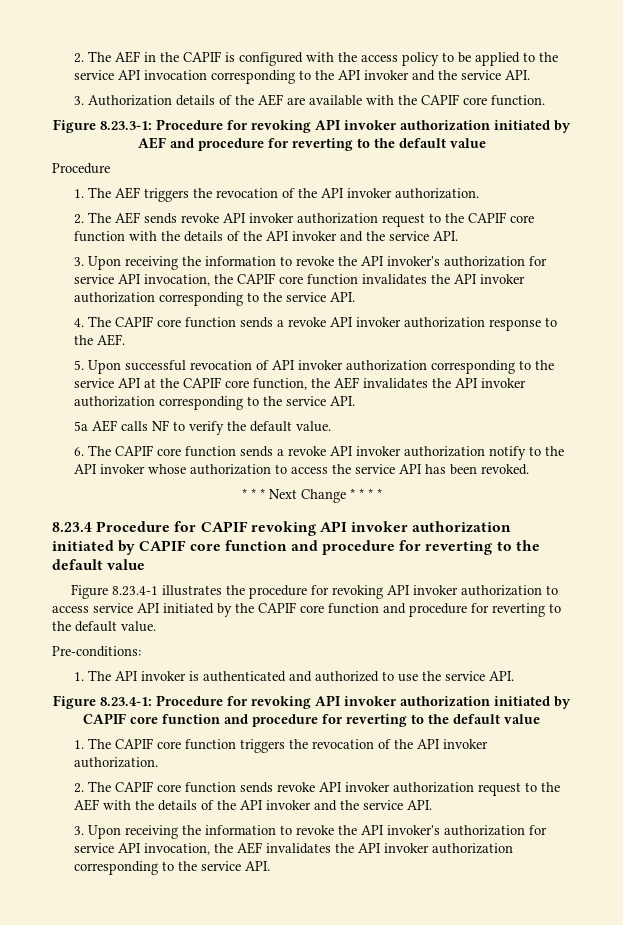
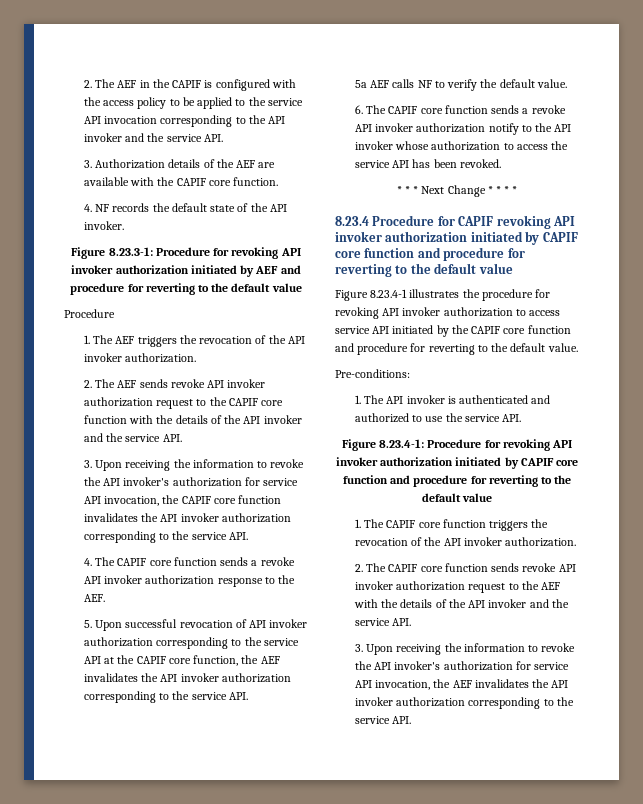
+ 4. NF records the default state of the API invoker.

